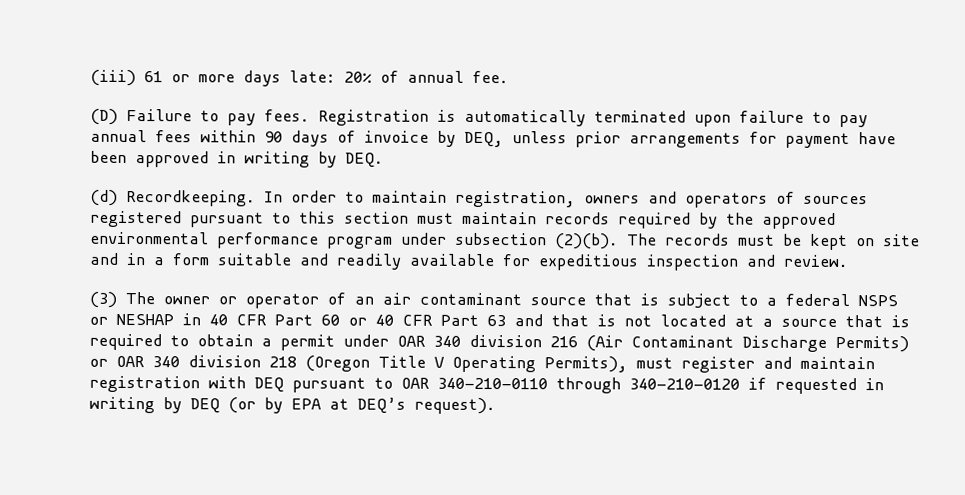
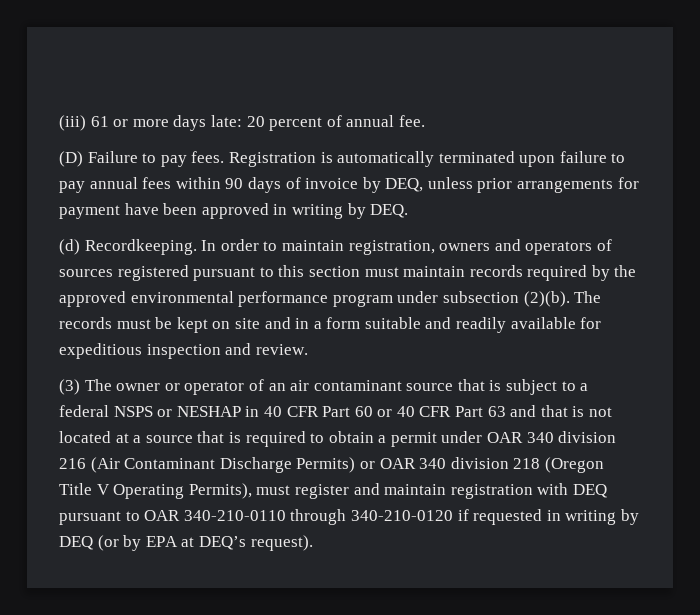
- (iii) 61 or more days late: 20% of annual fee.
+ (iii) 61 or more days late: 20 percent of annual fee.

